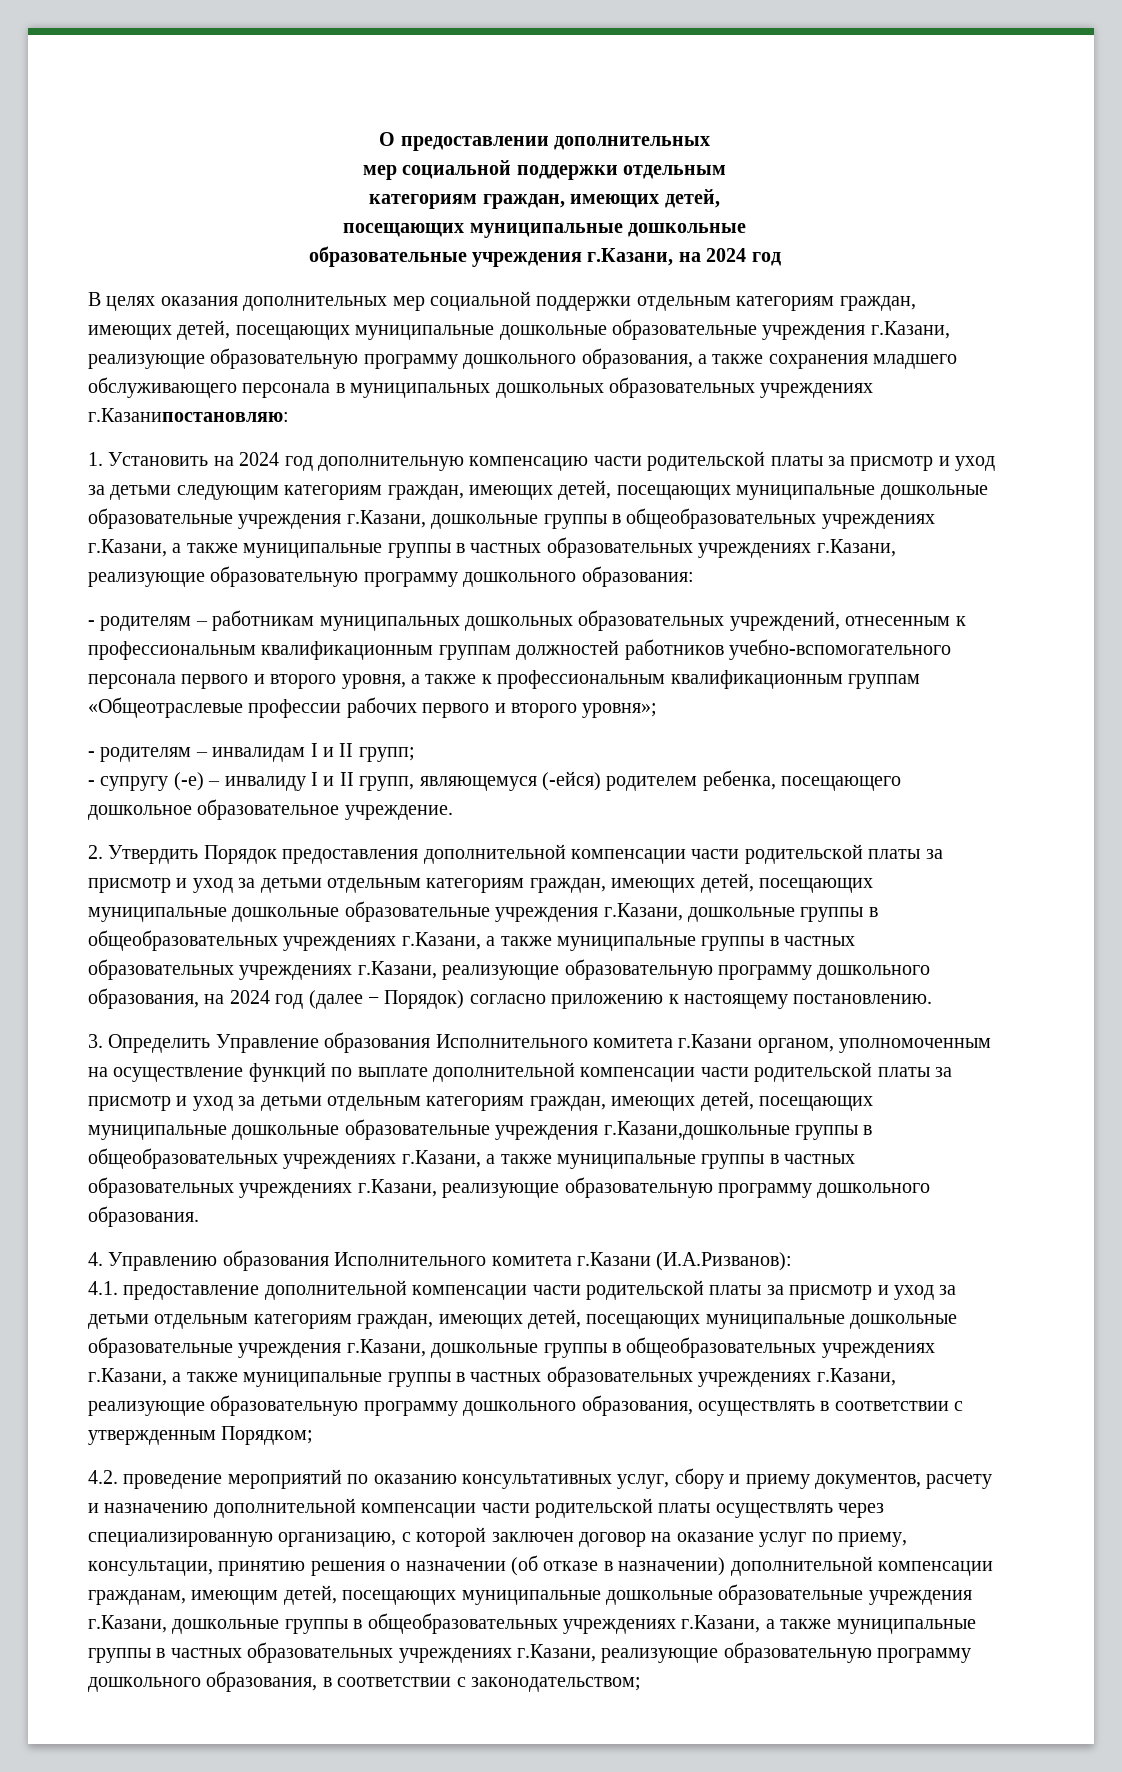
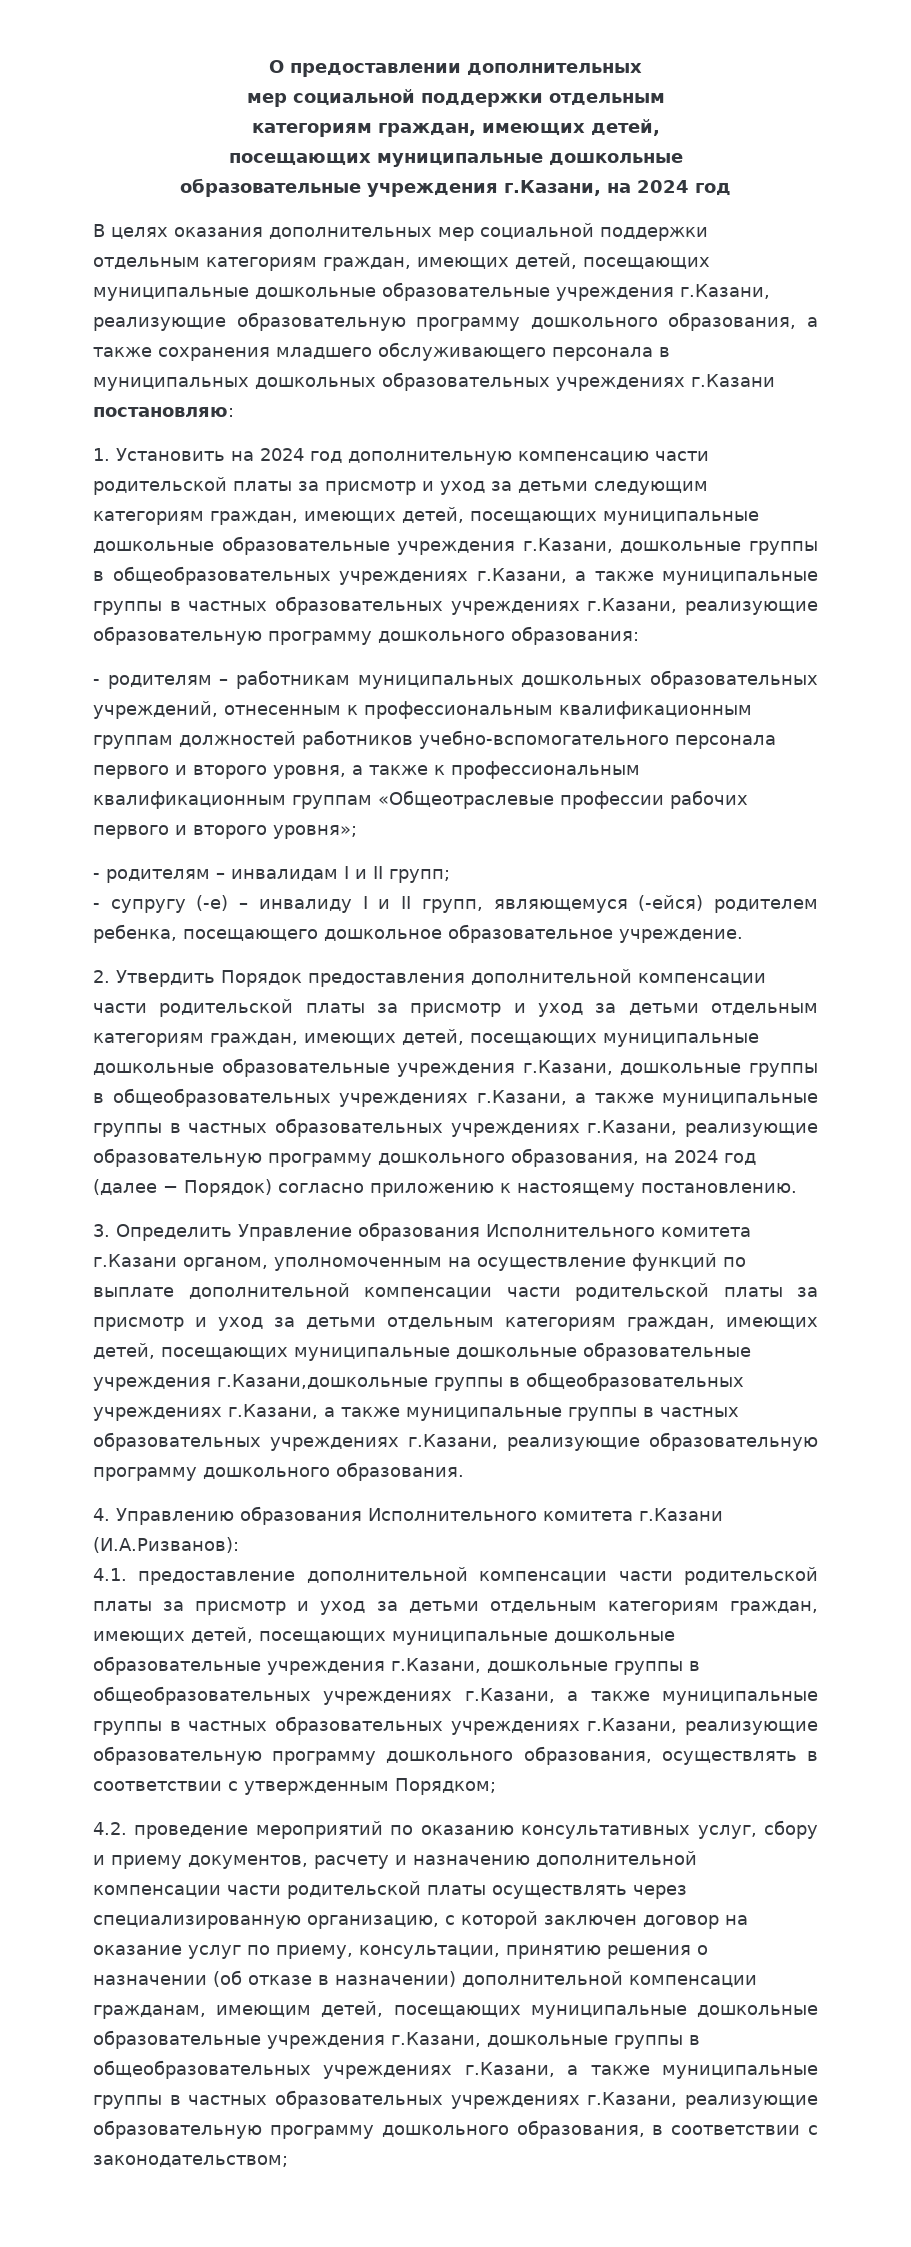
- В целях оказания дополнительных мер социальной поддержки отдельным категориям граждан, имеющих детей, посещающих муниципальные дошкольные образовательные учреждения г.Казани, реализующие образовательную программу дошкольного образования, а также сохранения младшего обслуживающего персонала в муниципальных дошкольных образовательных учреждениях г.Казанипостановляю:
+ В целях оказания дополнительных мер социальной поддержки отдельным категориям граждан, имеющих детей, посещающих муниципальные дошкольные образовательные учреждения г.Казани, реализующие образовательную программу дошкольного образования, а также сохранения младшего обслуживающего персонала в муниципальных дошкольных образовательных учреждениях г.Казани постановляю:

